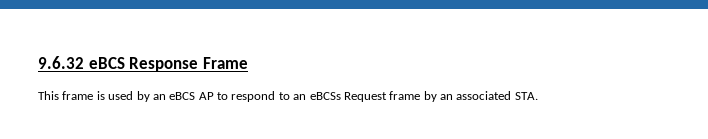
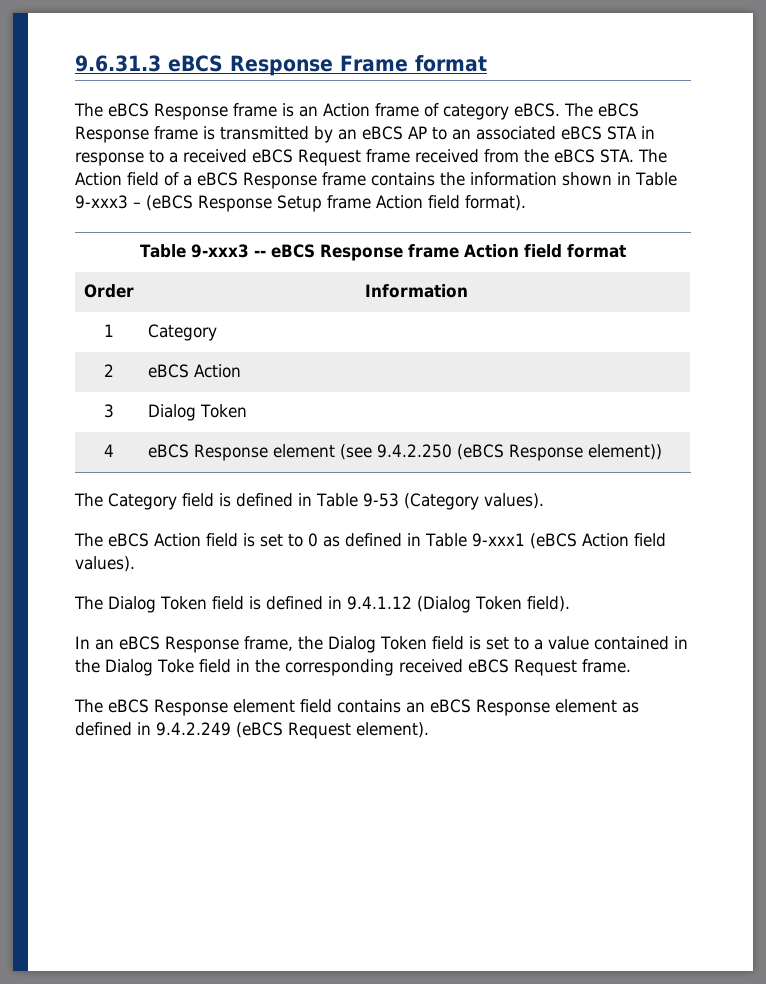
- 9.6.32 eBCS Response Frame
- This frame is used by an eBCS AP to respond to an eBCSs Request frame by an associated STA.
+ 9.6.31.3 eBCS Response Frame format
+ The eBCS Response frame is an Action frame of category eBCS. The eBCS Response frame is transmitted by an eBCS AP to an associated eBCS STA in response to a received eBCS Request frame received from the eBCS STA. The Action field of a eBCS Response frame contains the information shown in Table 9-xxx3 – (eBCS Response Setup frame Action field format).
+ Table 9-xxx3 -- eBCS Response frame Action field format
+ Order | Information
+ 1 | Category
+ 2 | eBCS Action
+ 3 | Dialog Token
+ 4 | eBCS Response element (see 9.4.2.250 (eBCS Response element))
+ The Category field is defined in Table 9-53 (Category values).
+ The eBCS Action field is set to 0 as defined in Table 9-xxx1 (eBCS Action field values).
+ The Dialog Token field is defined in 9.4.1.12 (Dialog Token field).
+ In an eBCS Response frame, the Dialog Token field is set to a value contained in the Dialog Toke field in the corresponding received eBCS Request frame.
+ The eBCS Response element field contains an eBCS Response element as defined in 9.4.2.249 (eBCS Request element).

